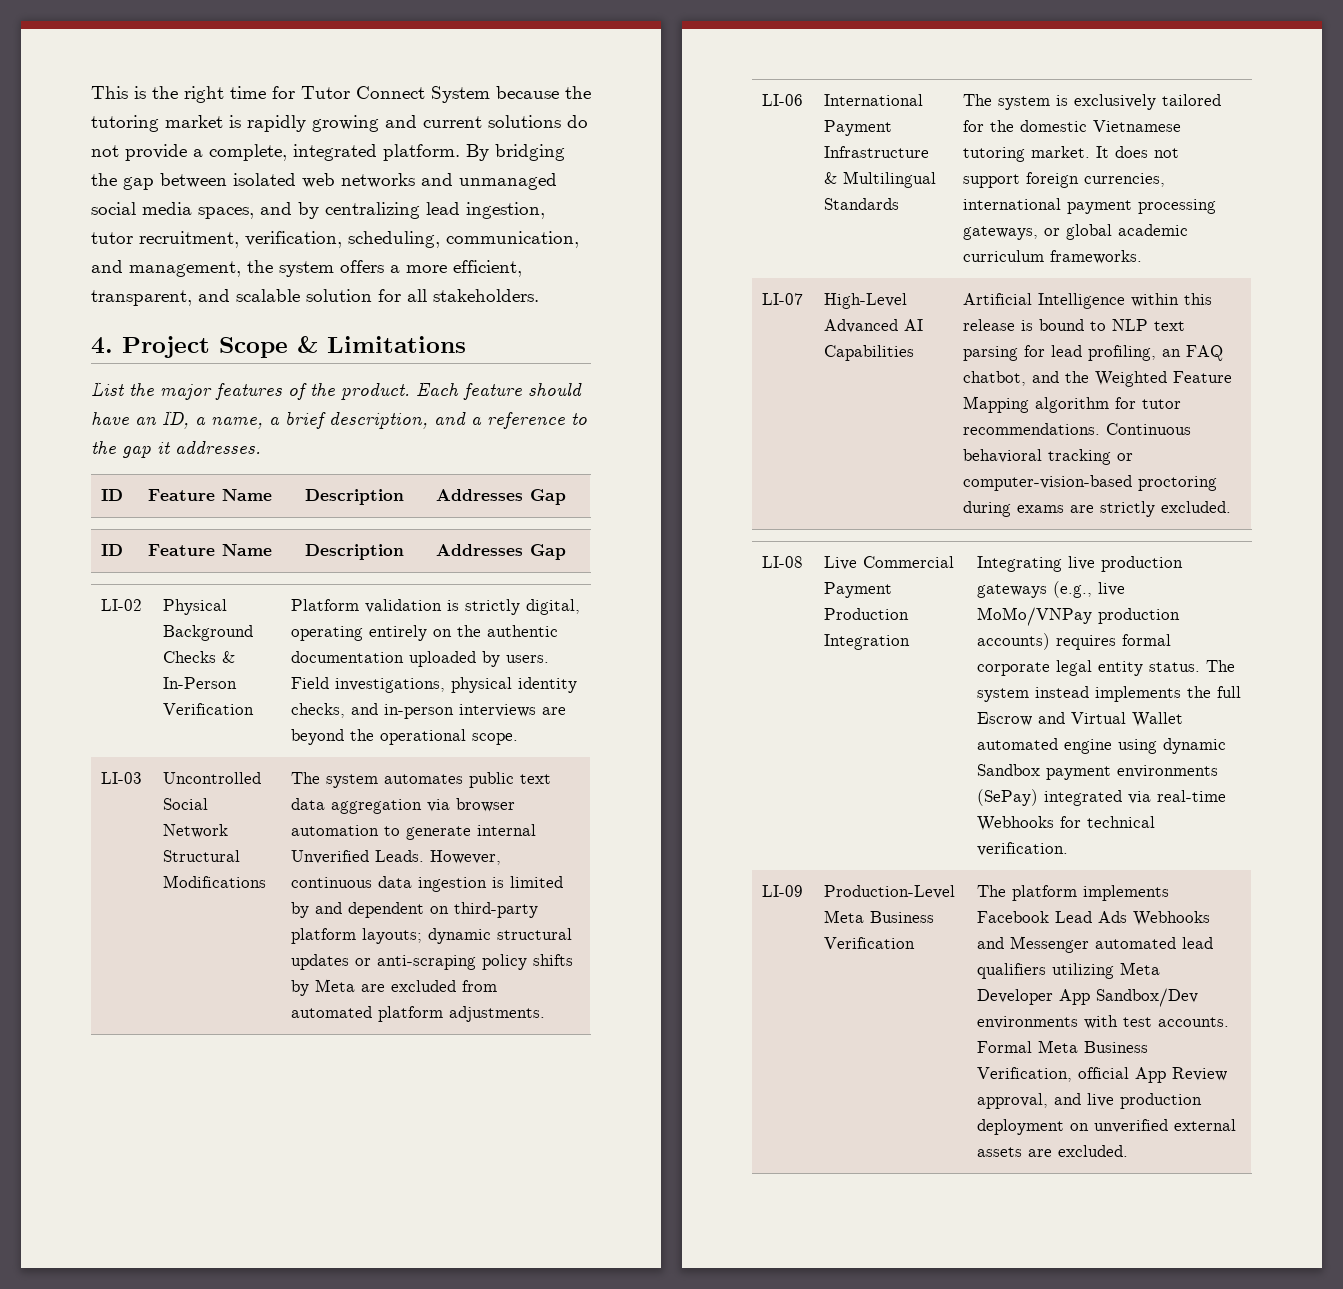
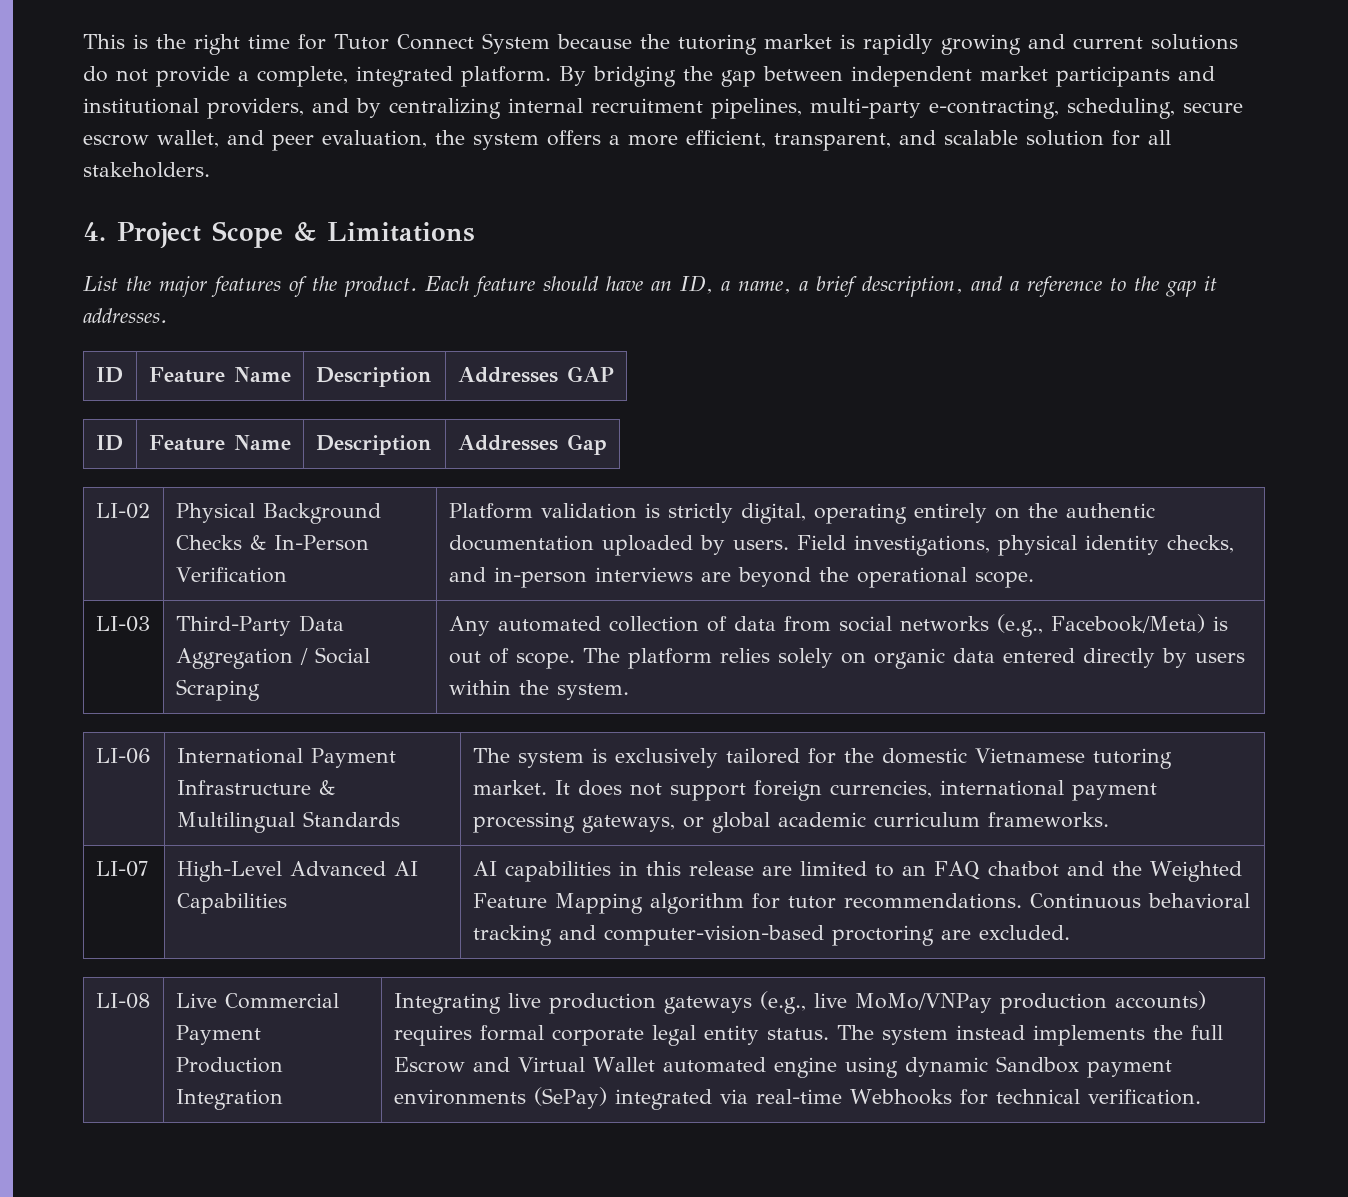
- By bridging the gap between isolated web networks and unmanaged social media spaces, and by centralizing lead ingestion, tutor recruitment, verification, scheduling, communication, and management, the system offers a more efficient, transparent, and scalable solution for all stakeholders.
+ By bridging the gap between independent market participants and institutional providers, and by centralizing internal recruitment pipelines, multi-party e-contracting, scheduling, secure escrow wallet, and peer evaluation, the system offers a more efficient, transparent, and scalable solution for all stakeholders.
  Each feature should have an ID, a name, a brief description, and a reference to the gap it addresses.
- ID | Feature Name | Description | Addresses Gap
+ ID | Feature Name | Description | Addresses GAP
- Uncontrolled Social Network Structural Modifications | The system automates public text data aggregation via browser automation to generate internal Unverified Leads. However, continuous data ingestion is limited by and dependent on third-party platform layouts; dynamic structural updates or anti-scraping policy shifts by Meta are excluded from automated platform adjustments.
+ Third-Party Data Aggregation / Social Scraping | Any automated collection of data from social networks (e.g., Facebook/Meta) is out of scope. The platform relies solely on organic data entered directly by users within the system.
- Artificial Intelligence within this release is bound to NLP text parsing for lead profiling, an FAQ chatbot, and the Weighted Feature Mapping algorithm for tutor recommendations.
+ AI capabilities in this release are limited to an FAQ chatbot and the Weighted Feature Mapping algorithm for tutor recommendations.
- Continuous behavioral tracking or computer-vision-based proctoring during exams are strictly excluded.
+ Continuous behavioral tracking and computer-vision-based proctoring are excluded.
- LI-09 | Production-Level Meta Business Verification | The platform implements Facebook Lead Ads Webhooks and Messenger automated lead qualifiers utilizing Meta Developer App Sandbox/Dev environments with test accounts. Formal Meta Business Verification, official App Review approval, and live production deployment on unverified external assets are excluded.

